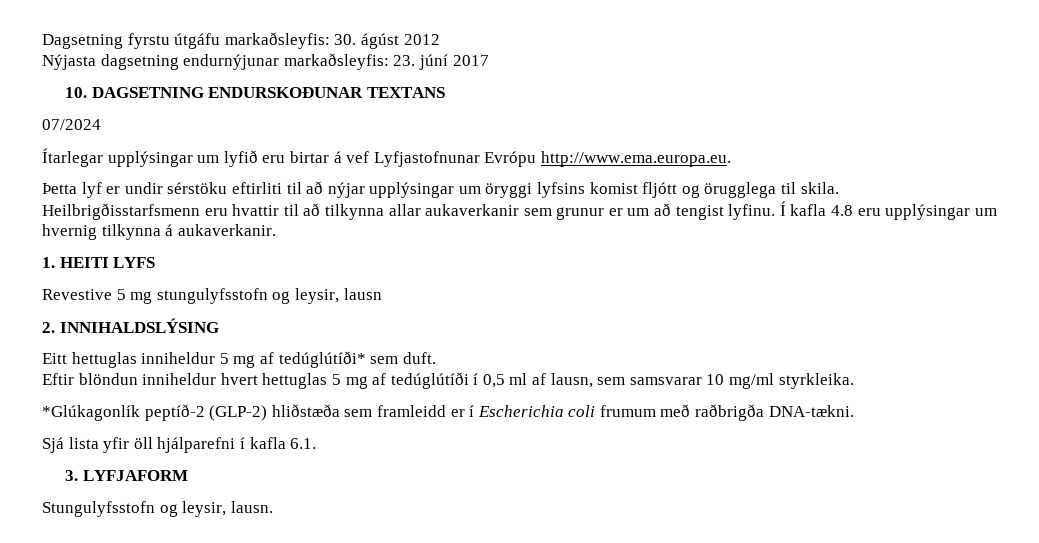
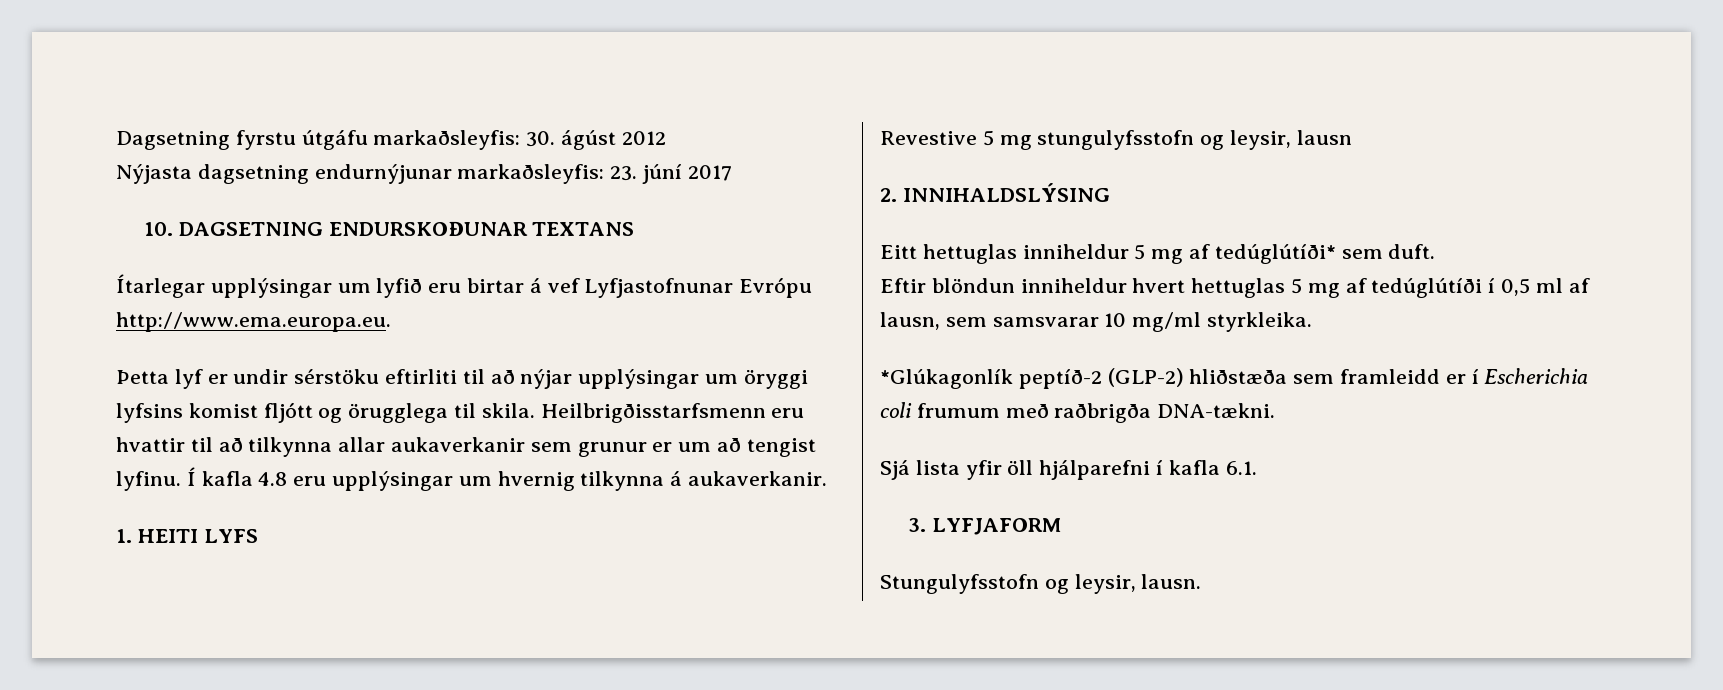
- 07/2024

